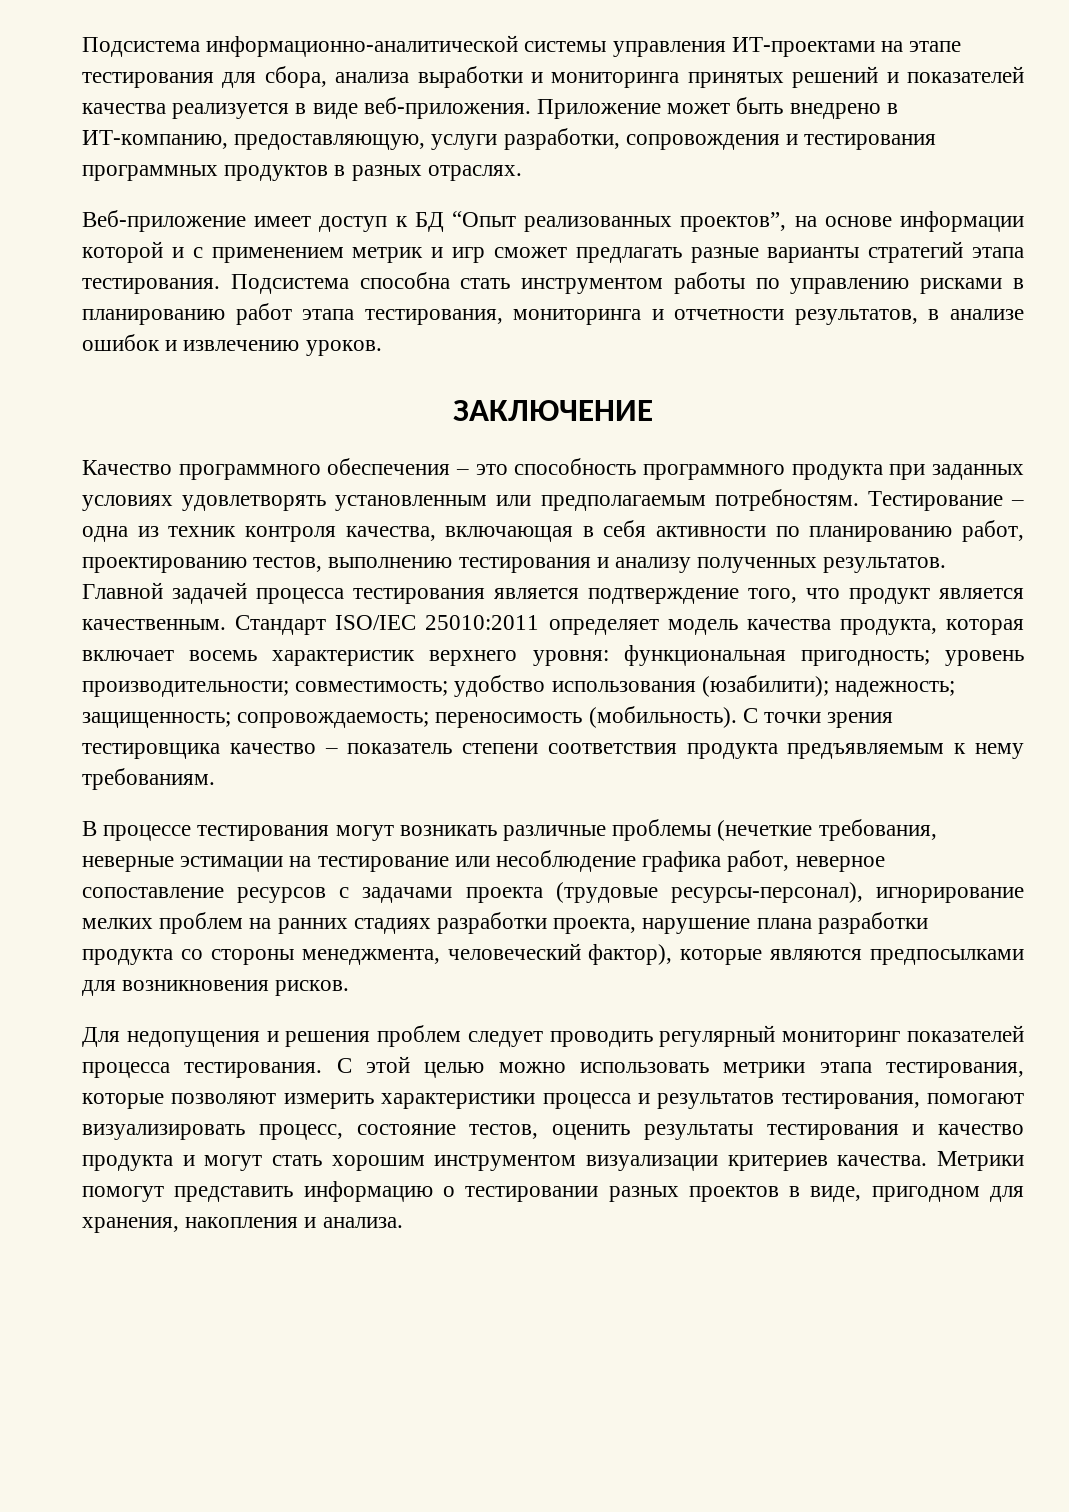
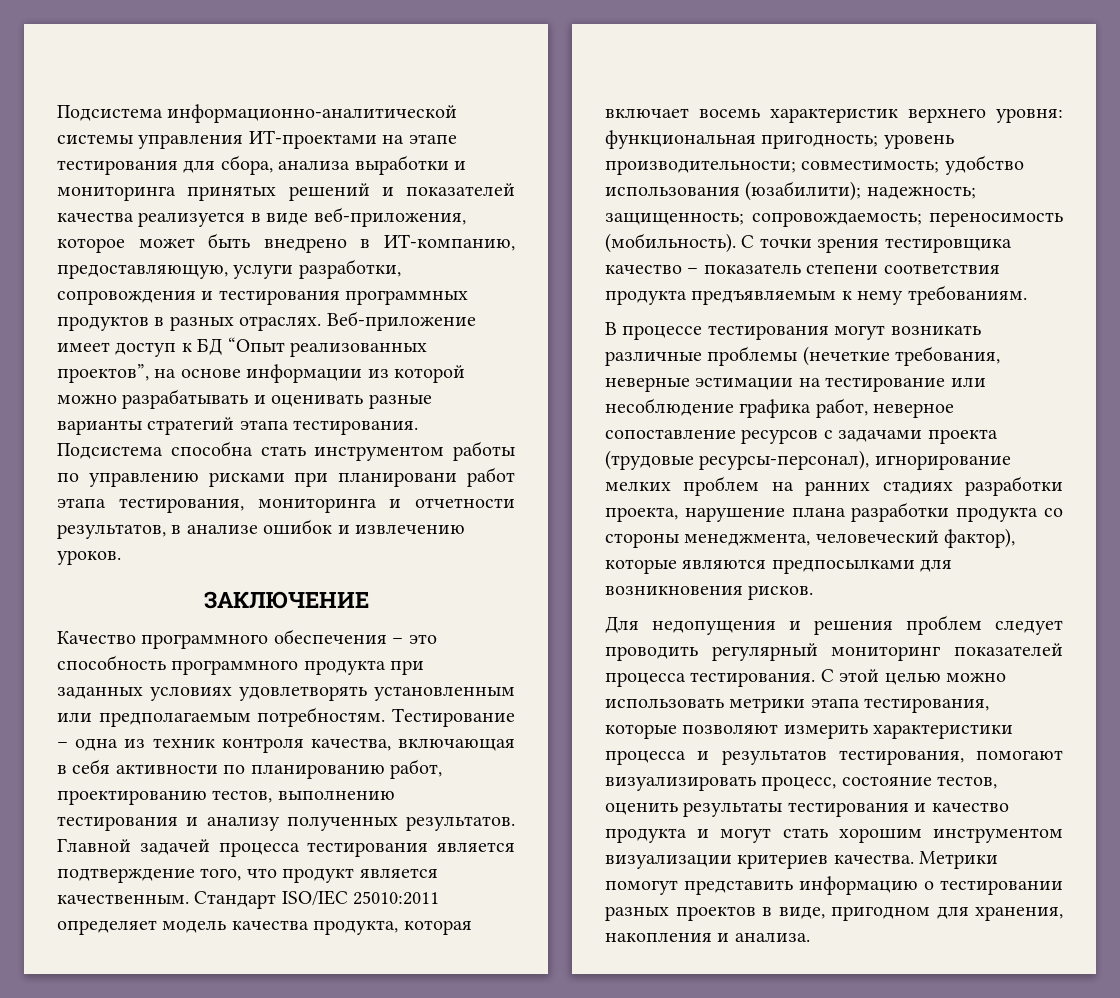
- Подсистема информационно-аналитической системы управления ИТ-проектами на этапе тестирования для сбора, анализа выработки и мониторинга принятых решений и показателей качества реализуется в виде веб-приложения. Приложение может быть внедрено в ИТ-компанию, предоставляющую, услуги разработки, сопровождения и тестирования программных продуктов в разных отраслях.
- Веб-приложение имеет доступ к БД “Опыт реализованных проектов”, на основе информации которой и с применением метрик и игр сможет предлагать разные варианты стратегий этапа тестирования.
+ Подсистема информационно-аналитической системы управления ИТ-проектами на этапе тестирования для сбора, анализа выработки и мониторинга принятых решений и показателей качества реализуется в виде веб-приложения, которое может быть внедрено в ИТ-компанию, предоставляющую, услуги разработки, сопровождения и тестирования программных продуктов в разных отраслях. Веб-приложение имеет доступ к БД “Опыт реализованных проектов”, на основе информации из которой можно разрабатывать и оценивать разные варианты стратегий этапа тестирования.
- Подсистема способна стать инструментом работы по управлению рисками в планированию работ этапа тестирования, мониторинга и отчетности результатов, в анализе ошибок и извлечению уроков.
+ Подсистема способна стать инструментом работы по управлению рисками при планировани работ этапа тестирования, мониторинга и отчетности результатов, в анализе ошибок и извлечению уроков.

